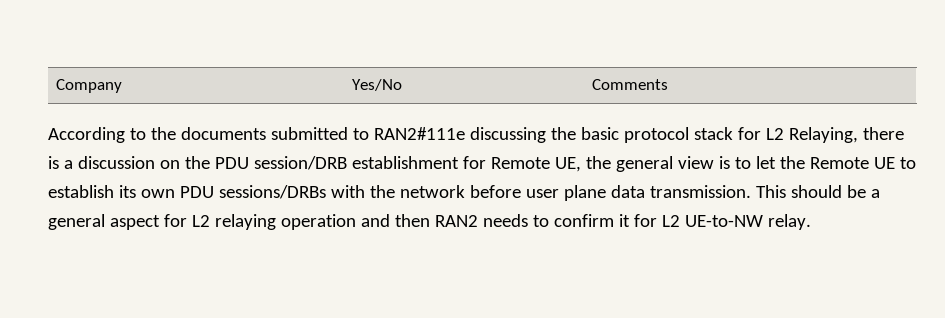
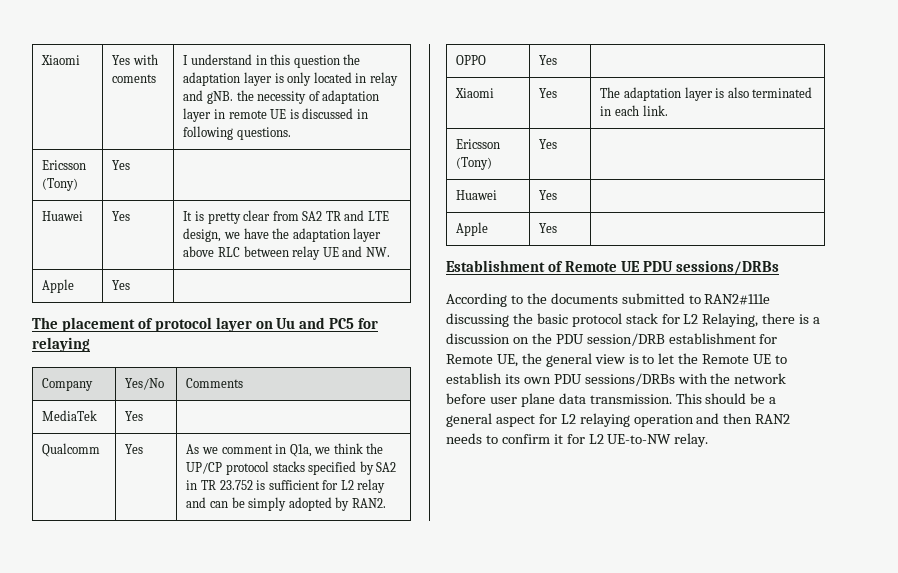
+ Xiaomi | Yes with coments | I understand in this question the adaptation layer is only located in relay and gNB. the necessity of adaptation layer in remote UE is discussed in following questions.
+ Ericsson (Tony) | Yes |
+ Huawei | Yes | It is pretty clear from SA2 TR and LTE design, we have the adaptation layer above RLC between relay UE and NW.
+ Apple | Yes |
+ The placement of protocol layer on Uu and PC5 for relaying
  Company | Yes/No | Comments
+ MediaTek | Yes |
+ Qualcomm | Yes | As we comment in Q1a, we think the UP/CP protocol stacks specified by SA2 in TR 23.752 is sufficient for L2 relay and can be simply adopted by RAN2.
+ OPPO | Yes |
+ Xiaomi | Yes | The adaptation layer is also terminated in each link.
+ Ericsson (Tony) | Yes |
+ Huawei | Yes |
+ Apple | Yes |
+ Establishment of Remote UE PDU sessions/DRBs

